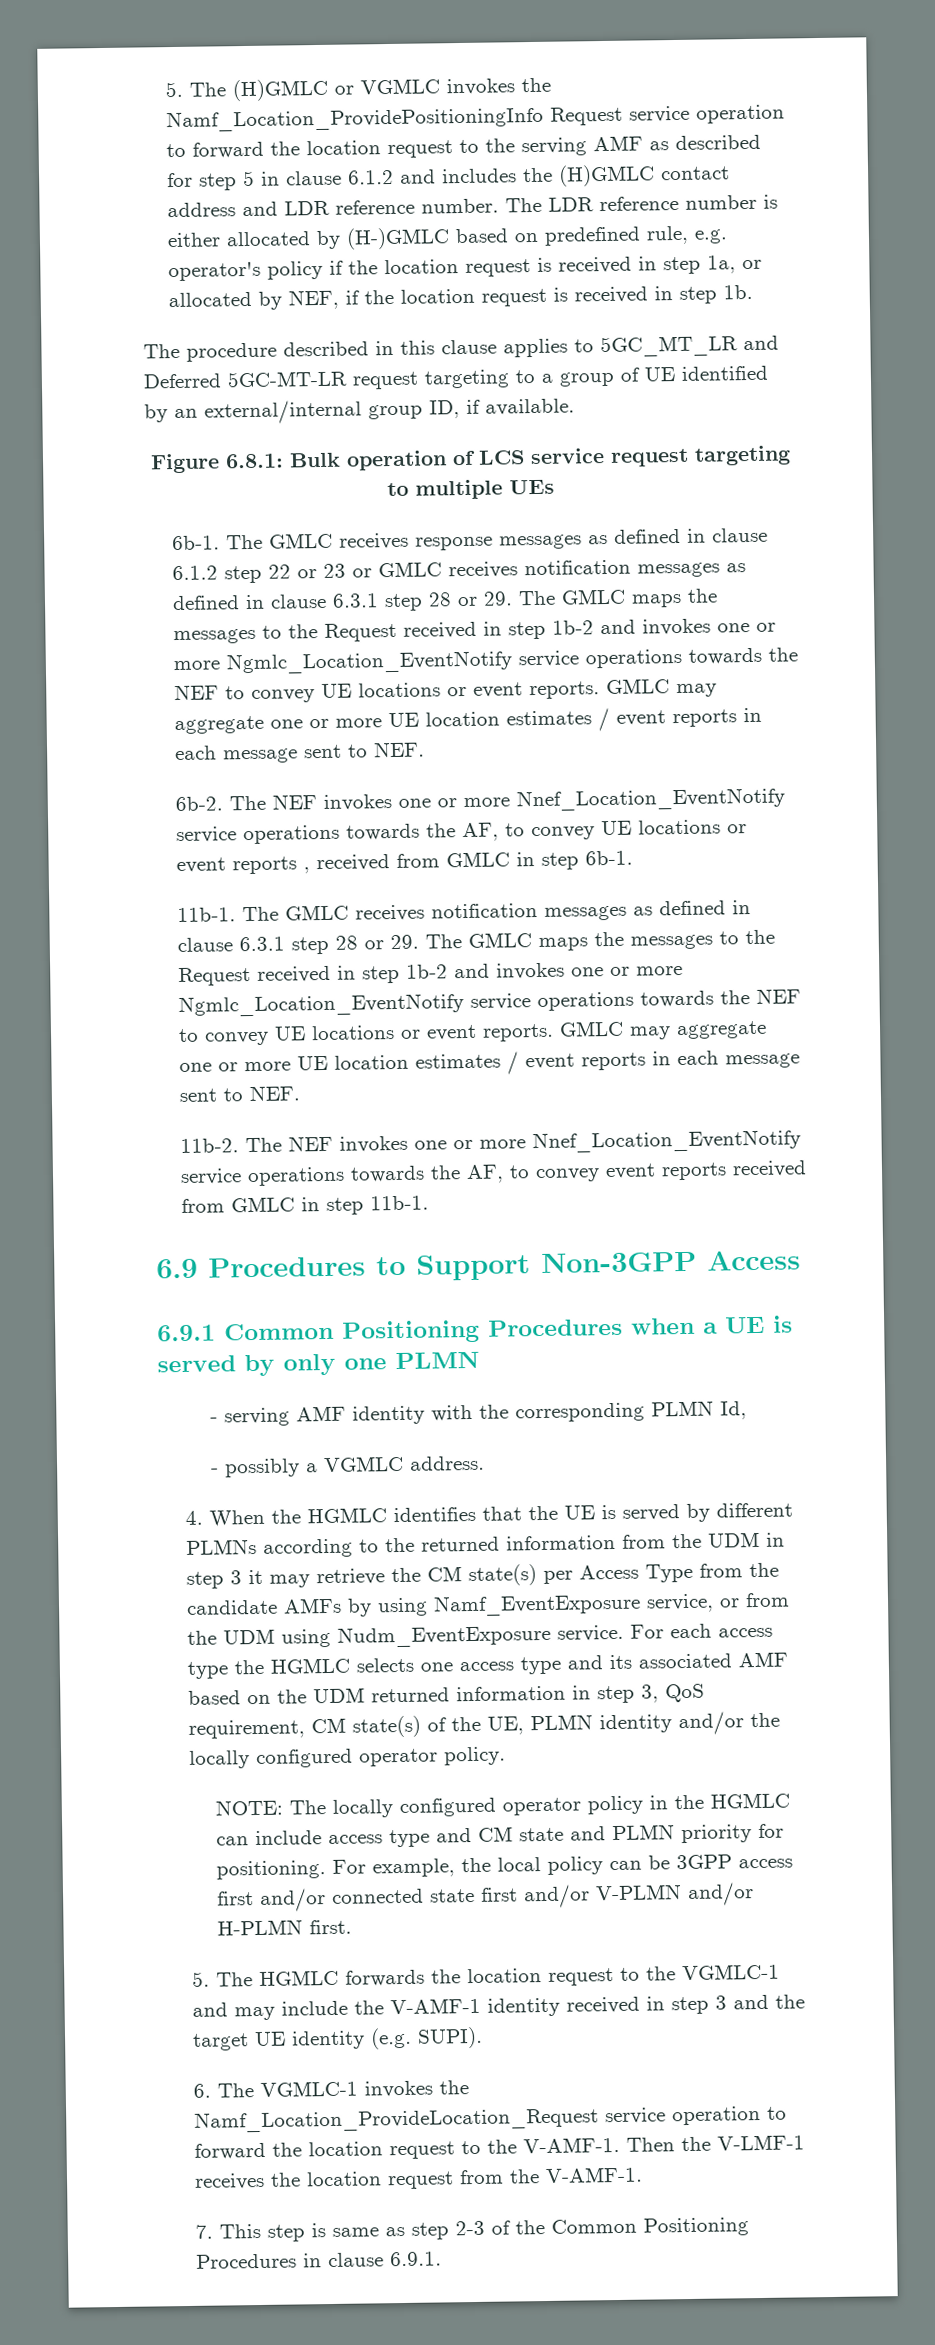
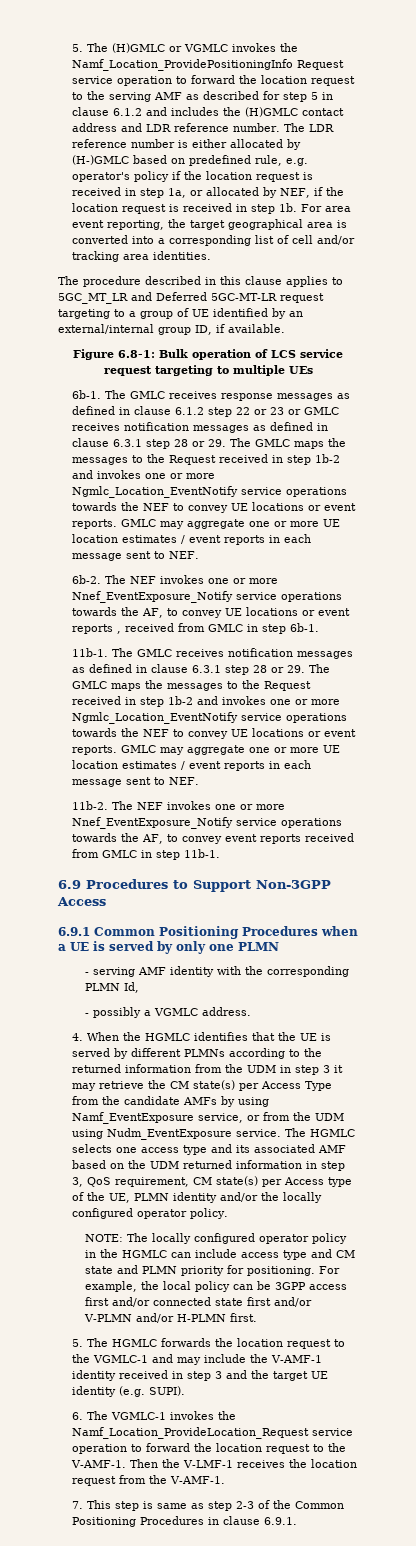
+ For area event reporting, the target geographical area is converted into a corresponding list of cell and/or tracking area identities.
- Figure 6.8.1: Bulk operation of LCS service request targeting to multiple UEs
+ Figure 6.8-1: Bulk operation of LCS service request targeting to multiple UEs
- The NEF invokes one or more Nnef_Location_EventNotify service operations towards the AF, to convey UE locations or event reports , received from GMLC in step 6b-1.
+ The NEF invokes one or more Nnef_EventExposure_Notify service operations towards the AF, to convey UE locations or event reports , received from GMLC in step 6b-1.
- The NEF invokes one or more Nnef_Location_EventNotify service operations towards the AF, to convey event reports received from GMLC in step 11b-1.
+ The NEF invokes one or more Nnef_EventExposure_Notify service operations towards the AF, to convey event reports received from GMLC in step 11b-1.
- For each access type the HGMLC selects one access type and its associated AMF based on the UDM returned information in step 3, QoS requirement, CM state(s) of the UE, PLMN identity and/or the locally configured operator policy.
+ The HGMLC selects one access type and its associated AMF based on the UDM returned information in step 3, QoS requirement, CM state(s) per Access type of the UE, PLMN identity and/or the locally configured operator policy.

